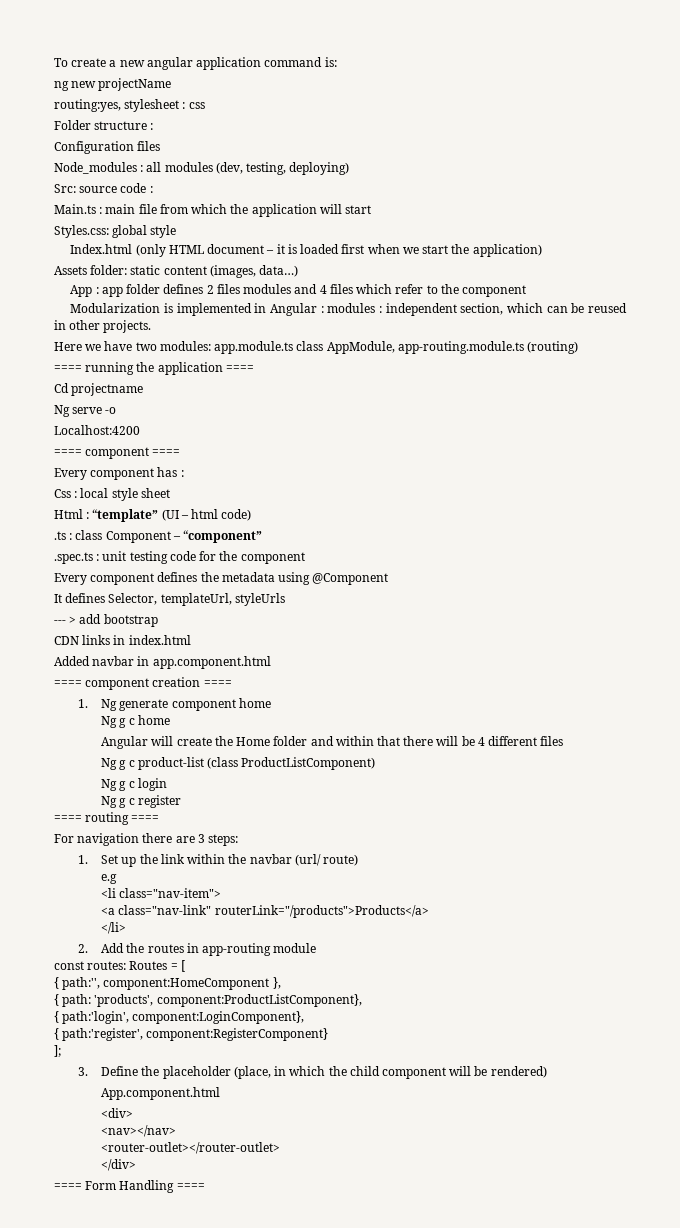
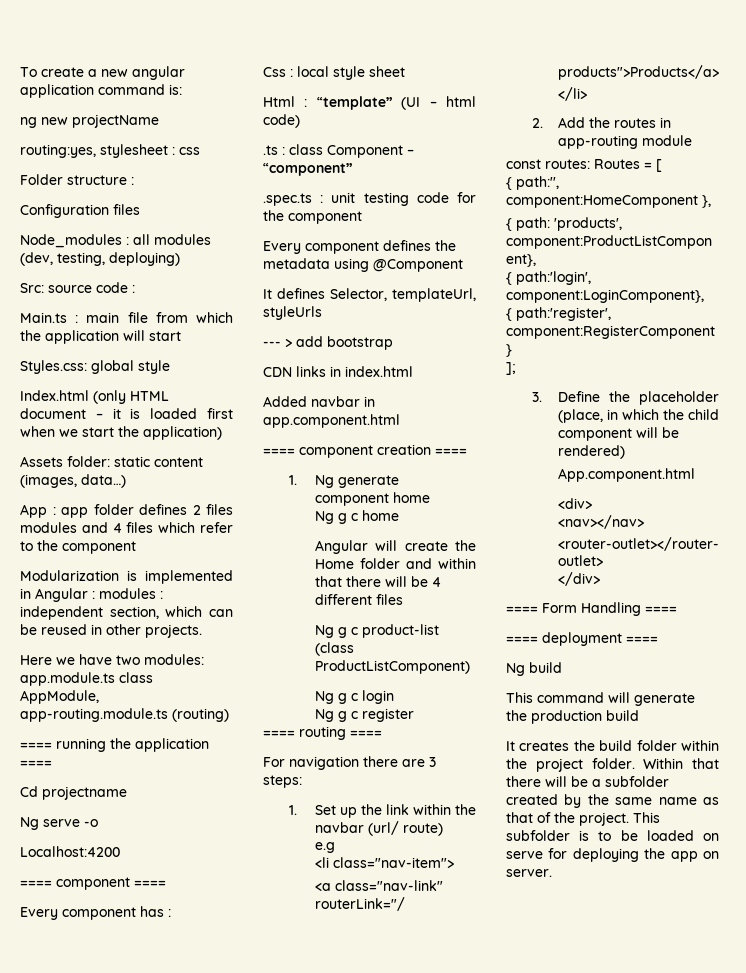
+ ==== deployment ====
+ Ng build
+ This command will generate the production build
+ It creates the build folder within the project folder. Within that there will be a subfolder created by the same name as that of the project. This subfolder is to be loaded on serve for deploying the app on server.

